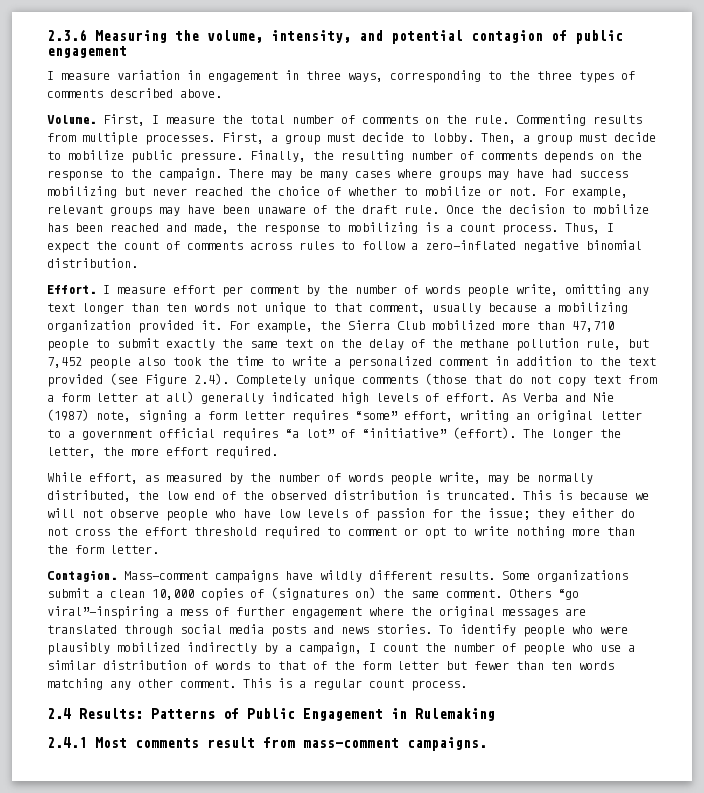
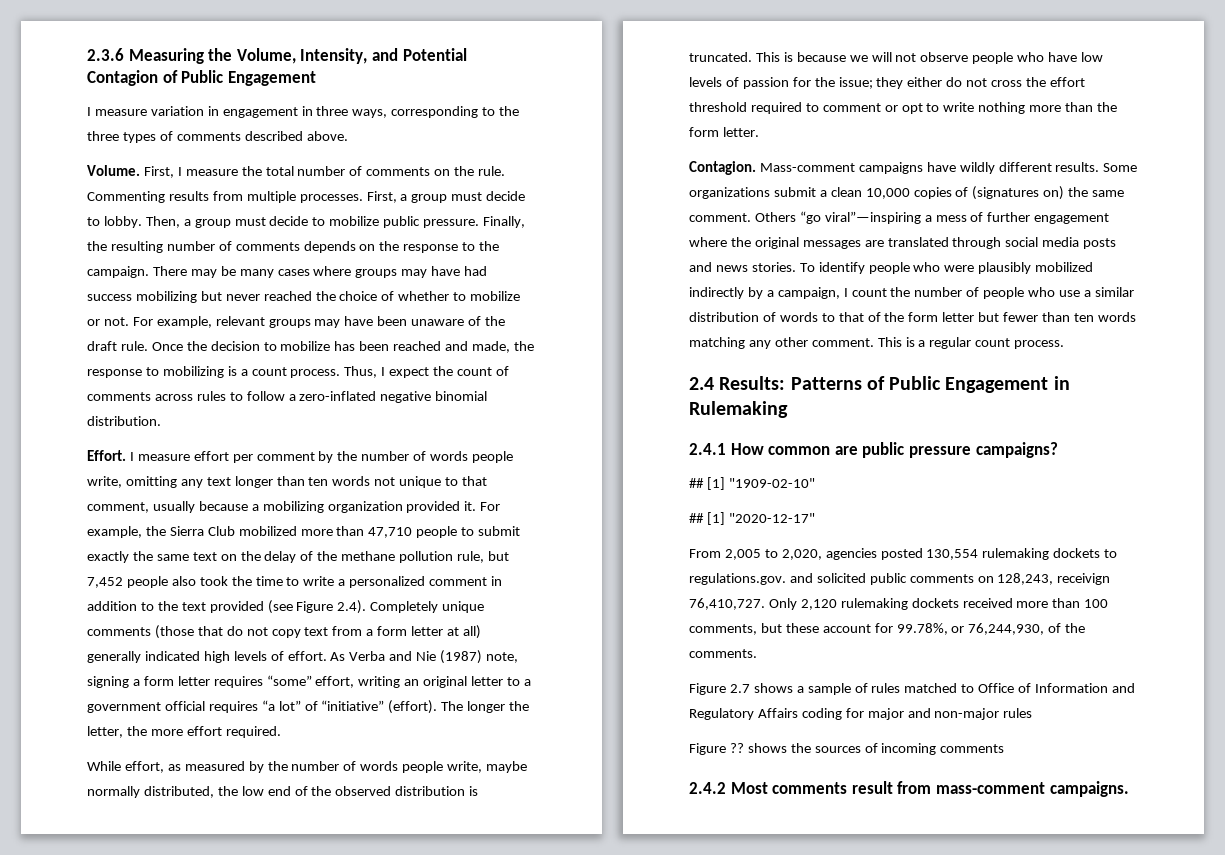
- 2.3.6 Measuring the volume, intensity, and potential contagion of public engagement
+ 2.3.6 Measuring the Volume, Intensity, and Potential Contagion of Public Engagement
- While effort, as measured by the number of words people write, may be normally distributed, the low end of the observed distribution is truncated.
+ While effort, as measured by the number of words people write, maybe normally distributed, the low end of the observed distribution is truncated.
- 2.4.1 Most comments result from mass-comment campaigns.
+ 2.4.1 How common are public pressure campaigns?
+ ## [1] "1909-02-10"
+ ## [1] "2020-12-17"
+ From 2,005 to 2,020, agencies posted 130,554 rulemaking dockets to regulations.gov. and solicited public comments on 128,243, receivign 76,410,727. Only 2,120 rulemaking dockets received more than 100 comments, but these account for 99.78%, or 76,244,930, of the comments.
+ Figure 2.7 shows a sample of rules matched to Office of Information and Regulatory Affairs coding for major and non-major rules
+ Figure ?? shows the sources of incoming comments
+ 2.4.2 Most comments result from mass-comment campaigns.

